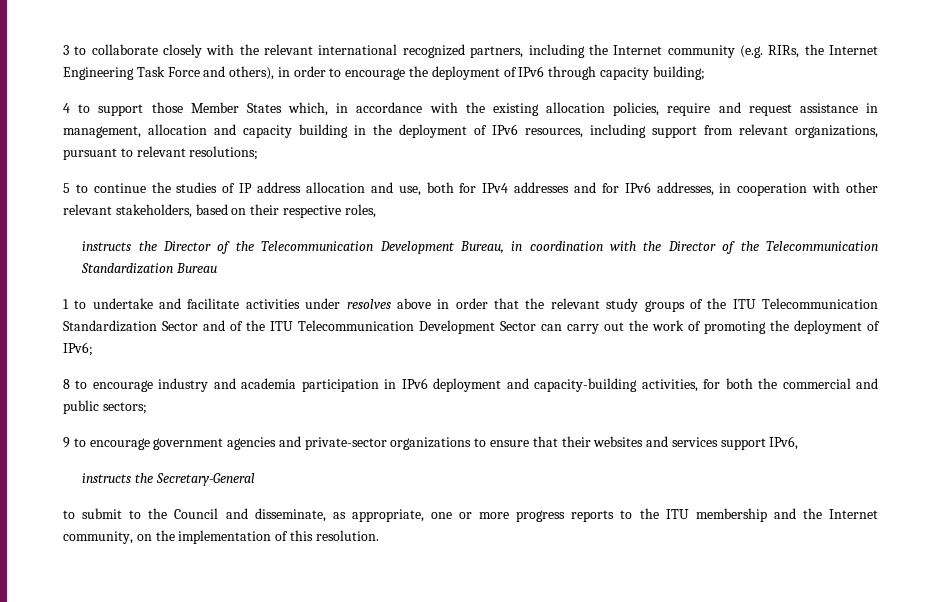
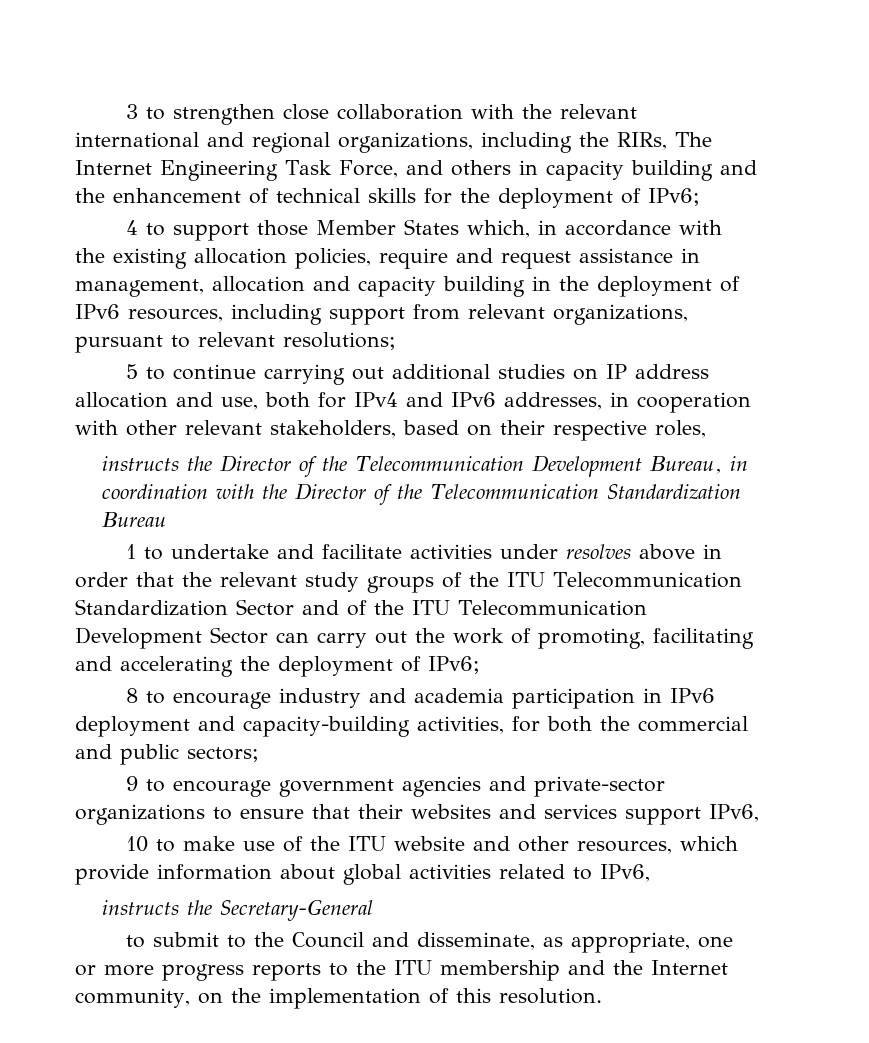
- 3 to collaborate closely with the relevant international recognized partners, including the Internet community (e.g. RIRs, the Internet Engineering Task Force and others), in order to encourage the deployment of IPv6 through capacity building;
+ 3 to strengthen close collaboration with the relevant international and regional organizations, including the RIRs, The Internet Engineering Task Force, and others in capacity building and the enhancement of technical skills for the deployment of IPv6;
- 5 to continue the studies of IP address allocation and use, both for IPv4 addresses and for IPv6 addresses, in cooperation with other relevant stakeholders, based on their respective roles,
+ 5 to continue carrying out additional studies on IP address allocation and use, both for IPv4 and IPv6 addresses, in cooperation with other relevant stakeholders, based on their respective roles,
- 1 to undertake and facilitate activities under resolves above in order that the relevant study groups of the ITU Telecommunication Standardization Sector and of the ITU Telecommunication Development Sector can carry out the work of promoting the deployment of IPv6;
+ 1 to undertake and facilitate activities under resolves above in order that the relevant study groups of the ITU Telecommunication Standardization Sector and of the ITU Telecommunication Development Sector can carry out the work of promoting, facilitating and accelerating the deployment of IPv6;
+ 10 to make use of the ITU website and other resources, which provide information about global activities related to IPv6,

